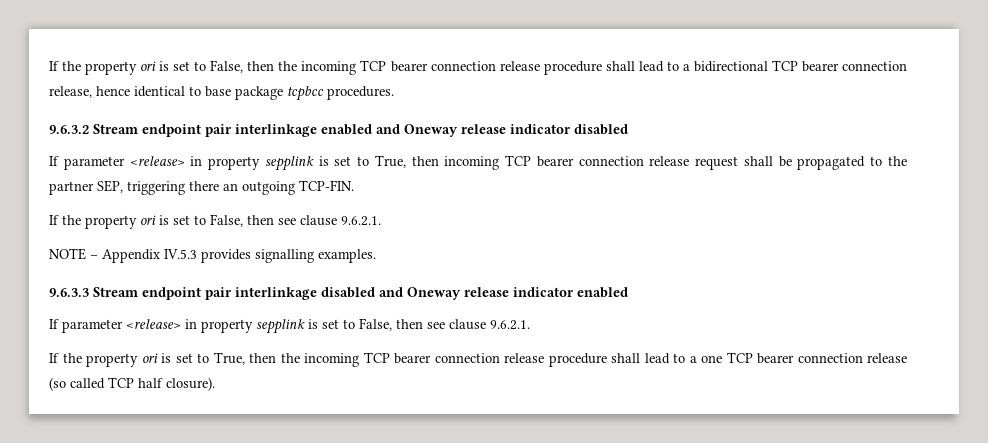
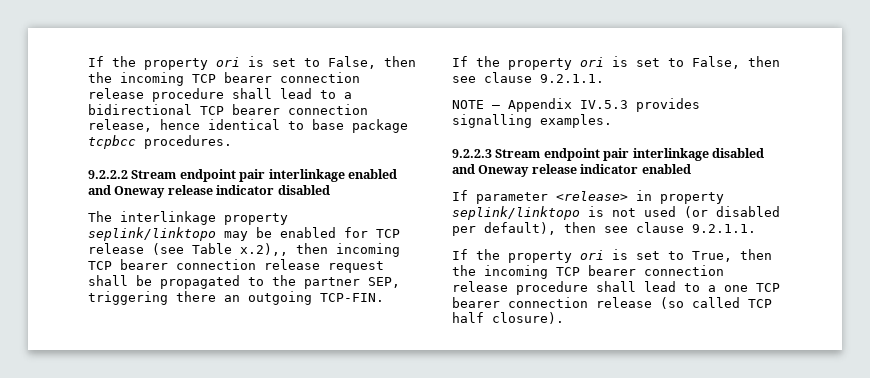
- 9.6.3.2 Stream endpoint pair interlinkage enabled and Oneway release indicator disabled
+ 9.2.2.2 Stream endpoint pair interlinkage enabled and Oneway release indicator disabled
- If parameter <release> in property sepplink is set to True, then incoming TCP bearer connection release request shall be propagated to the partner SEP, triggering there an outgoing TCP-FIN.
+ The interlinkage property seplink/linktopo may be enabled for TCP release (see Table x.2),, then incoming TCP bearer connection release request shall be propagated to the partner SEP, triggering there an outgoing TCP-FIN.
- If the property ori is set to False, then see clause 9.6.2.1.
+ If the property ori is set to False, then see clause 9.2.1.1.
- 9.6.3.3 Stream endpoint pair interlinkage disabled and Oneway release indicator enabled
+ 9.2.2.3 Stream endpoint pair interlinkage disabled and Oneway release indicator enabled
- If parameter <release> in property sepplink is set to False, then see clause 9.6.2.1.
+ If parameter <release> in property seplink/linktopo is not used (or disabled per default), then see clause 9.2.1.1.

